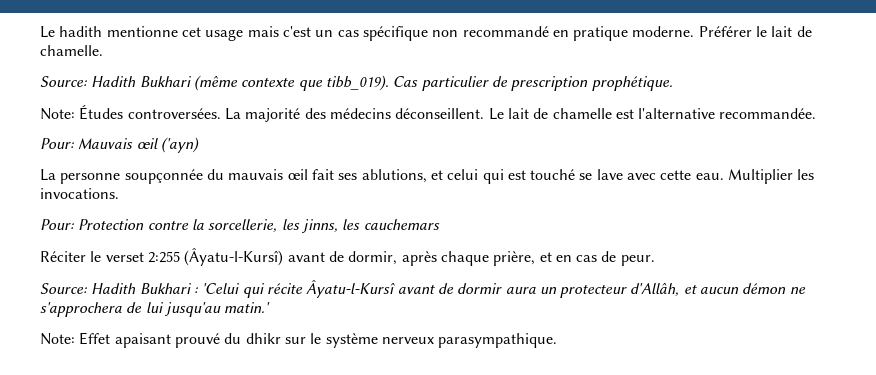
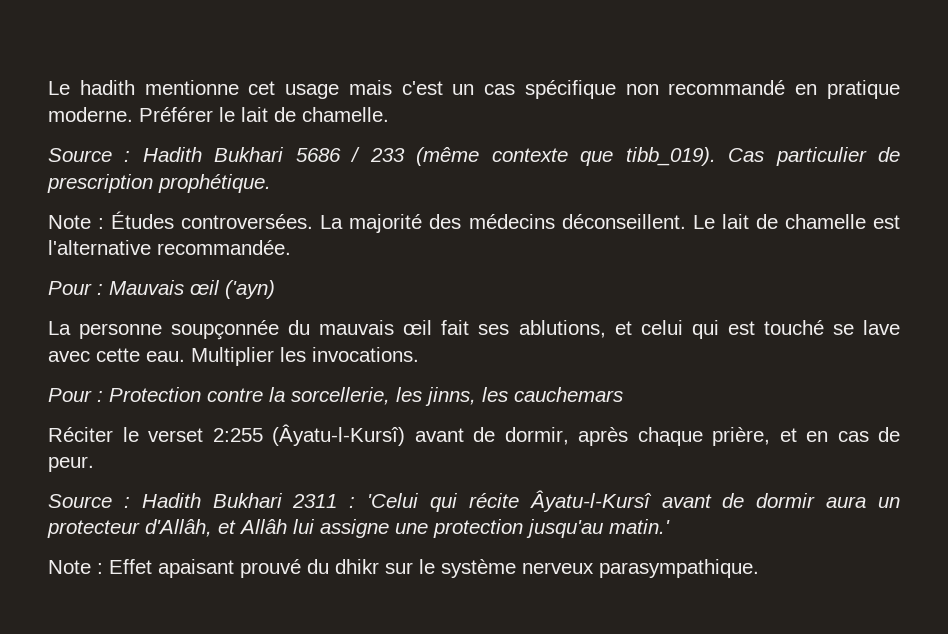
- Source: Hadith Bukhari (même contexte que tibb_019).
+ Source : Hadith Bukhari 5686 / 233 (même contexte que tibb_019).
- Note: Études controversées.
+ Note : Études controversées.
- Pour: Mauvais œil ('ayn)
+ Pour : Mauvais œil ('ayn)
- Pour: Protection contre la sorcellerie, les jinns, les cauchemars
+ Pour : Protection contre la sorcellerie, les jinns, les cauchemars
- Source: Hadith Bukhari : 'Celui qui récite Âyatu-l-Kursî avant de dormir aura un protecteur d'Allâh, et aucun démon ne s'approchera de lui jusqu'au matin.'
+ Source : Hadith Bukhari 2311 : 'Celui qui récite Âyatu-l-Kursî avant de dormir aura un protecteur d'Allâh, et Allâh lui assigne une protection jusqu'au matin.'
- Note: Effet apaisant prouvé du dhikr sur le système nerveux parasympathique.
+ Note : Effet apaisant prouvé du dhikr sur le système nerveux parasympathique.

